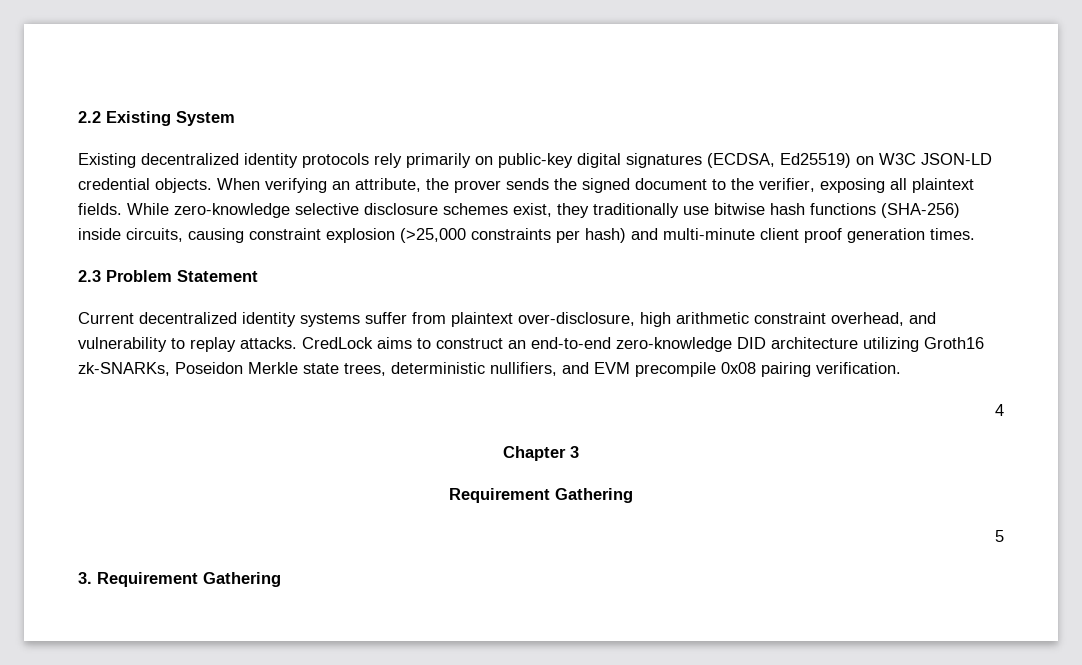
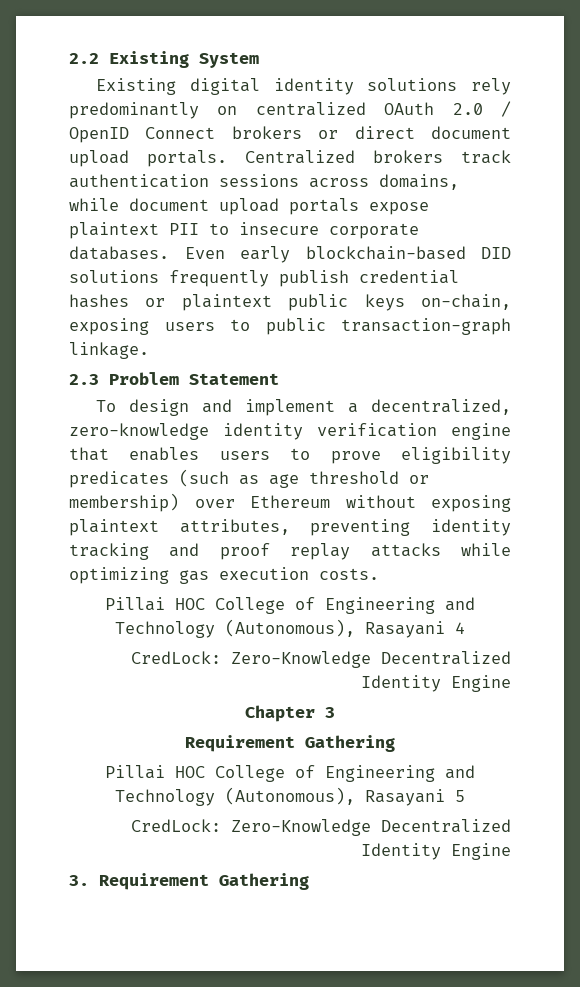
- Existing decentralized identity protocols rely primarily on public-key digital signatures (ECDSA, Ed25519) on W3C JSON-LD credential objects. When verifying an attribute, the prover sends the signed document to the verifier, exposing all plaintext fields. While zero-knowledge selective disclosure schemes exist, they traditionally use bitwise hash functions (SHA-256) inside circuits, causing constraint explosion (>25,000 constraints per hash) and multi-minute client proof generation times.
+ Existing digital identity solutions rely predominantly on centralized OAuth 2.0 / OpenID Connect brokers or direct document upload portals. Centralized brokers track authentication sessions across domains, while document upload portals expose plaintext PII to insecure corporate databases. Even early blockchain-based DID solutions frequently publish credential hashes or plaintext public keys on-chain, exposing users to public transaction-graph linkage.
  2.3 Problem Statement
- Current decentralized identity systems suffer from plaintext over-disclosure, high arithmetic constraint overhead, and vulnerability to replay attacks. CredLock aims to construct an end-to-end zero-knowledge DID architecture utilizing Groth16 zk-SNARKs, Poseidon Merkle state trees, deterministic nullifiers, and EVM precompile 0x08 pairing verification.
- 4
+ To design and implement a decentralized, zero-knowledge identity verification engine that enables users to prove eligibility predicates (such as age threshold or membership) over Ethereum without exposing plaintext attributes, preventing identity tracking and proof replay attacks while optimizing gas execution costs.
+ Pillai HOC College of Engineering and Technology (Autonomous), Rasayani 4
+ CredLock: Zero-Knowledge Decentralized Identity Engine
  Chapter 3
  Requirement Gathering
- 5
+ Pillai HOC College of Engineering and Technology (Autonomous), Rasayani 5
+ CredLock: Zero-Knowledge Decentralized Identity Engine

